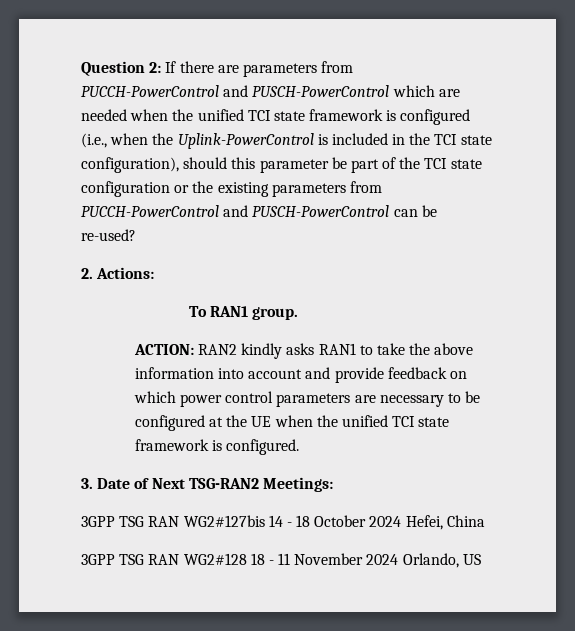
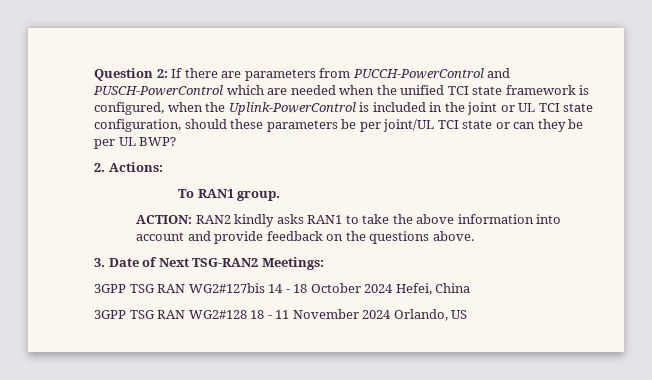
- Question 2: If there are parameters from PUCCH-PowerControl and PUSCH-PowerControl which are needed when the unified TCI state framework is configured (i.e., when the Uplink-PowerControl is included in the TCI state configuration), should this parameter be part of the TCI state configuration or the existing parameters from PUCCH-PowerControl and PUSCH-PowerControl can be re-used?
+ Question 2: If there are parameters from PUCCH-PowerControl and PUSCH-PowerControl which are needed when the unified TCI state framework is configured, when the Uplink-PowerControl is included in the joint or UL TCI state configuration, should these parameters be per joint/UL TCI state or can they be per UL BWP?
- ACTION: RAN2 kindly asks RAN1 to take the above information into account and provide feedback on which power control parameters are necessary to be configured at the UE when the unified TCI state framework is configured.
+ ACTION: RAN2 kindly asks RAN1 to take the above information into account and provide feedback on the questions above.

